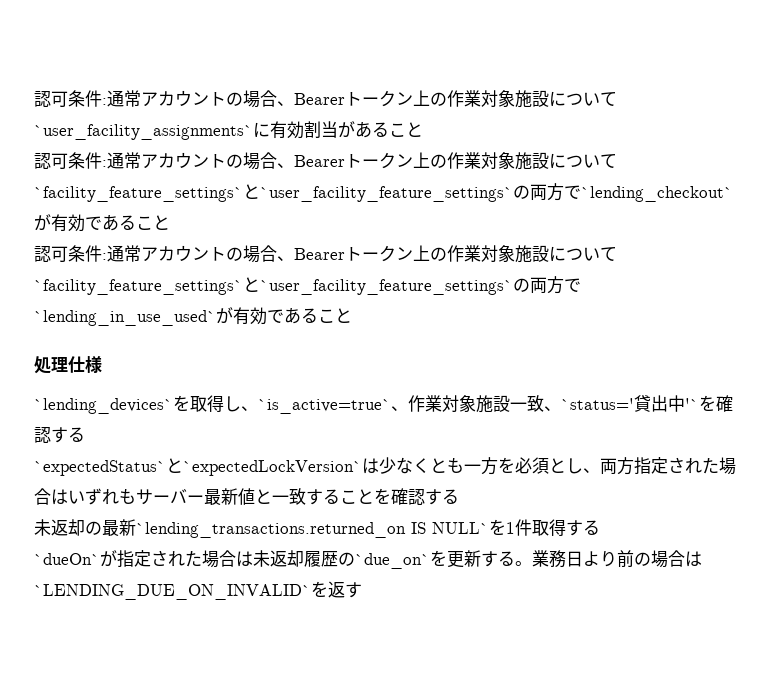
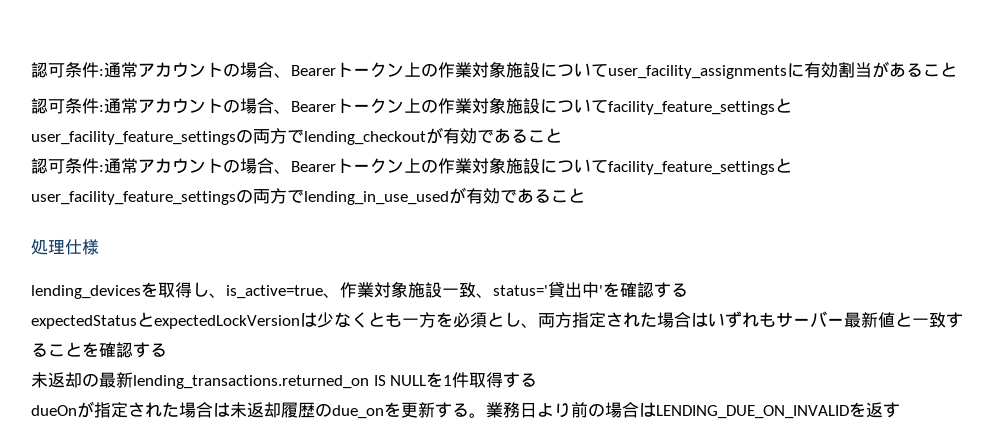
- 認可条件:通常アカウントの場合、Bearerトークン上の作業対象施設について`user_facility_assignments`に有効割当があること
+ 認可条件:通常アカウントの場合、Bearerトークン上の作業対象施設についてuser_facility_assignmentsに有効割当があること
- 認可条件:通常アカウントの場合、Bearerトークン上の作業対象施設について`facility_feature_settings`と`user_facility_feature_settings`の両方で`lending_checkout`が有効であること
+ 認可条件:通常アカウントの場合、Bearerトークン上の作業対象施設についてfacility_feature_settingsとuser_facility_feature_settingsの両方でlending_checkoutが有効であること
- 認可条件:通常アカウントの場合、Bearerトークン上の作業対象施設について`facility_feature_settings`と`user_facility_feature_settings`の両方で`lending_in_use_used`が有効であること
+ 認可条件:通常アカウントの場合、Bearerトークン上の作業対象施設についてfacility_feature_settingsとuser_facility_feature_settingsの両方でlending_in_use_usedが有効であること
- `lending_devices`を取得し、`is_active=true`、作業対象施設一致、`status='貸出中'`を確認する
- `expectedStatus`と`expectedLockVersion`は少なくとも一方を必須とし、両方指定された場合はいずれもサーバー最新値と一致することを確認する
+ lending_devicesを取得し、is_active=true、作業対象施設一致、status='貸出中'を確認する
+ expectedStatusとexpectedLockVersionは少なくとも一方を必須とし、両方指定された場合はいずれもサーバー最新値と一致することを確認する
- 未返却の最新`lending_transactions.returned_on IS NULL`を1件取得する
+ 未返却の最新lending_transactions.returned_on IS NULLを1件取得する
- `dueOn`が指定された場合は未返却履歴の`due_on`を更新する。
+ dueOnが指定された場合は未返却履歴のdue_onを更新する。
- 業務日より前の場合は`LENDING_DUE_ON_INVALID`を返す
+ 業務日より前の場合はLENDING_DUE_ON_INVALIDを返す

